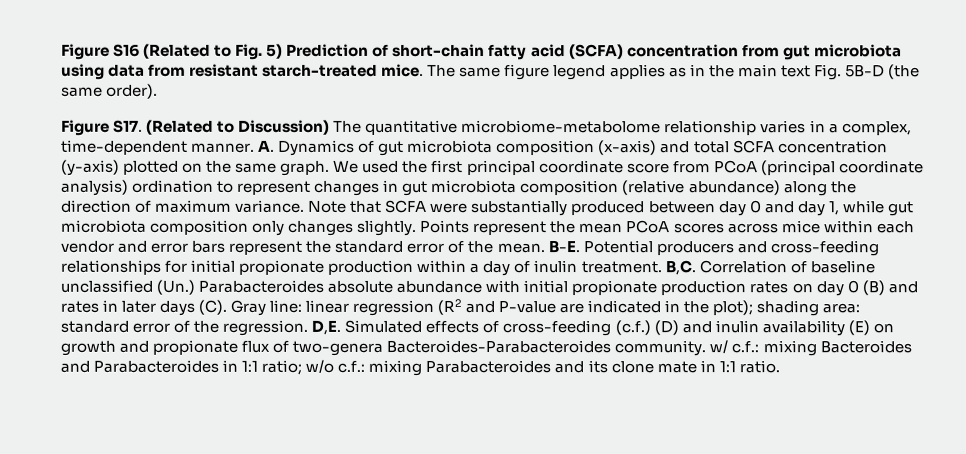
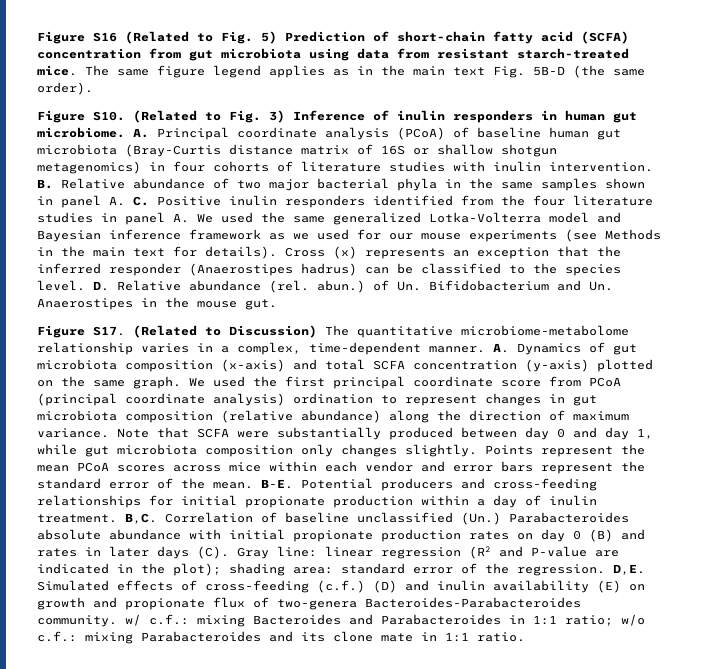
+ Figure S10. (Related to Fig. 3) Inference of inulin responders in human gut microbiome. A. Principal coordinate analysis (PCoA) of baseline human gut microbiota (Bray-Curtis distance matrix of 16S or shallow shotgun metagenomics) in four cohorts of literature studies with inulin intervention. B. Relative abundance of two major bacterial phyla in the same samples shown in panel A. C. Positive inulin responders identified from the four literature studies in panel A. We used the same generalized Lotka-Volterra model and Bayesian inference framework as we used for our mouse experiments (see Methods in the main text for details). Cross (x) represents an exception that the inferred responder (Anaerostipes hadrus) can be classified to the species level. D. Relative abundance (rel. abun.) of Un. Bifidobacterium and Un. Anaerostipes in the mouse gut.

